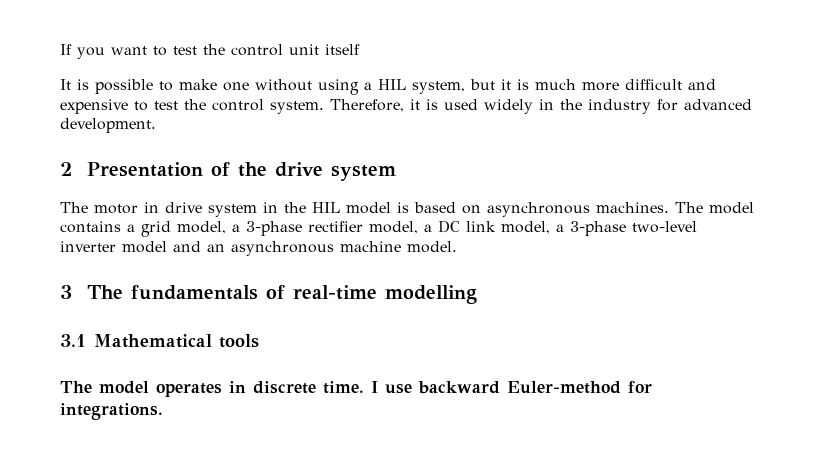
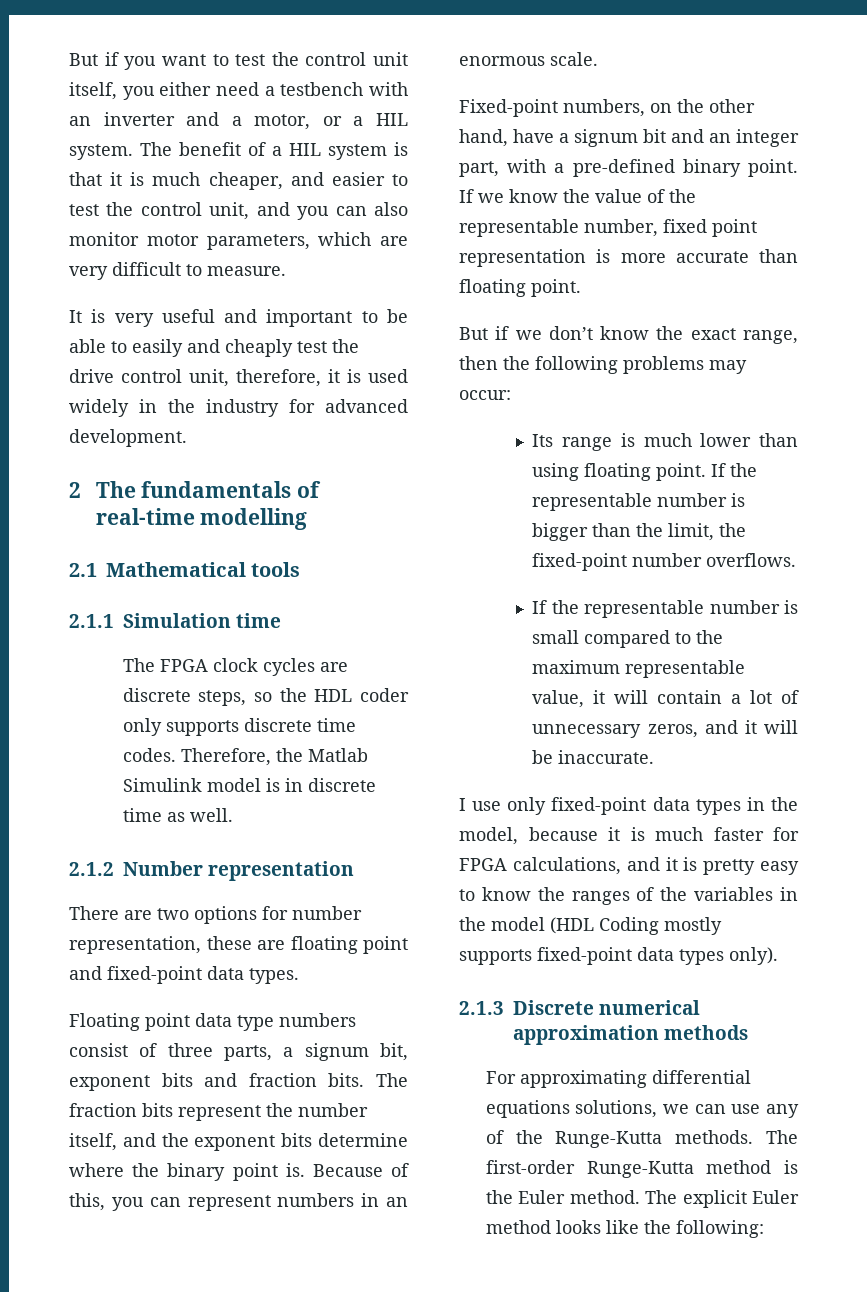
- If you want to test the control unit itself
- It is possible to make one without using a HIL system, but it is much more difficult and expensive to test the control system. Therefore, it is used widely in the industry for advanced development.
+ But if you want to test the control unit itself, you either need a testbench with an inverter and a motor, or a HIL system. The benefit of a HIL system is that it is much cheaper, and easier to test the control unit, and you can also monitor motor parameters, which are very difficult to measure.
+ It is very useful and important to be able to easily and cheaply test the drive control unit, therefore, it is used widely in the industry for advanced development.
- 2 Presentation of the drive system
- The motor in drive system in the HIL model is based on asynchronous machines. The model contains a grid model, a 3-phase rectifier model, a DC link model, a 3-phase two-level inverter model and an asynchronous machine model.
- 3 The fundamentals of real-time modelling
+ 2 The fundamentals of real-time modelling
- 3.1 Mathematical tools
+ 2.1 Mathematical tools
- The model operates in discrete time. I use backward Euler-method for integrations.
+ 2.1.1 Simulation time
+ The FPGA clock cycles are discrete steps, so the HDL coder only supports discrete time codes. Therefore, the Matlab Simulink model is in discrete time as well.
+ 2.1.2 Number representation
+ There are two options for number representation, these are floating point and fixed-point data types.
+ Floating point data type numbers consist of three parts, a signum bit, exponent bits and fraction bits. The fraction bits represent the number itself, and the exponent bits determine where the binary point is. Because of this, you can represent numbers in an enormous scale.
+ Fixed-point numbers, on the other hand, have a signum bit and an integer part, with a pre-defined binary point. If we know the value of the representable number, fixed point representation is more accurate than floating point.
+ But if we don’t know the exact range, then the following problems may occur:
+ Its range is much lower than using floating point. If the representable number is bigger than the limit, the fixed-point number overflows.
+ If the representable number is small compared to the maximum representable value, it will contain a lot of unnecessary zeros, and it will be inaccurate.
+ I use only fixed-point data types in the model, because it is much faster for FPGA calculations, and it is pretty easy to know the ranges of the variables in the model (HDL Coding mostly supports fixed-point data types only).
+ 2.1.3 Discrete numerical approximation methods
+ For approximating differential equations solutions, we can use any of the Runge-Kutta methods. The first-order Runge-Kutta method is the Euler method. The explicit Euler method looks like the following:

